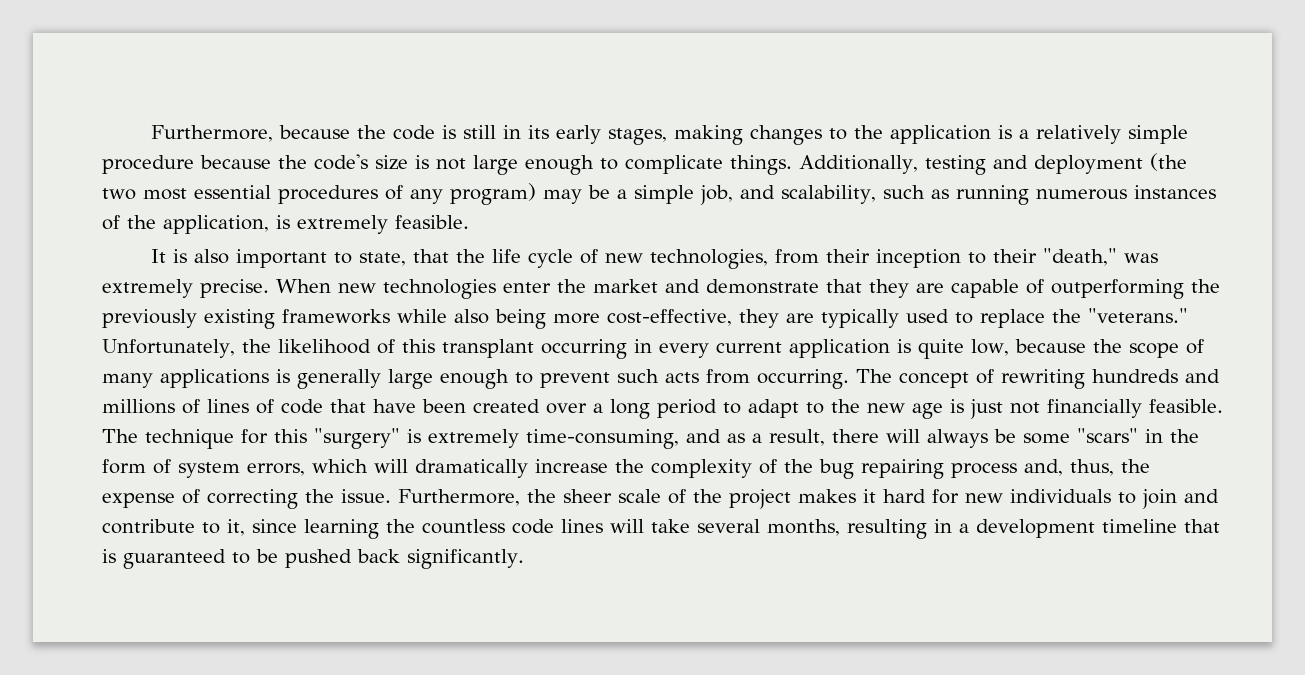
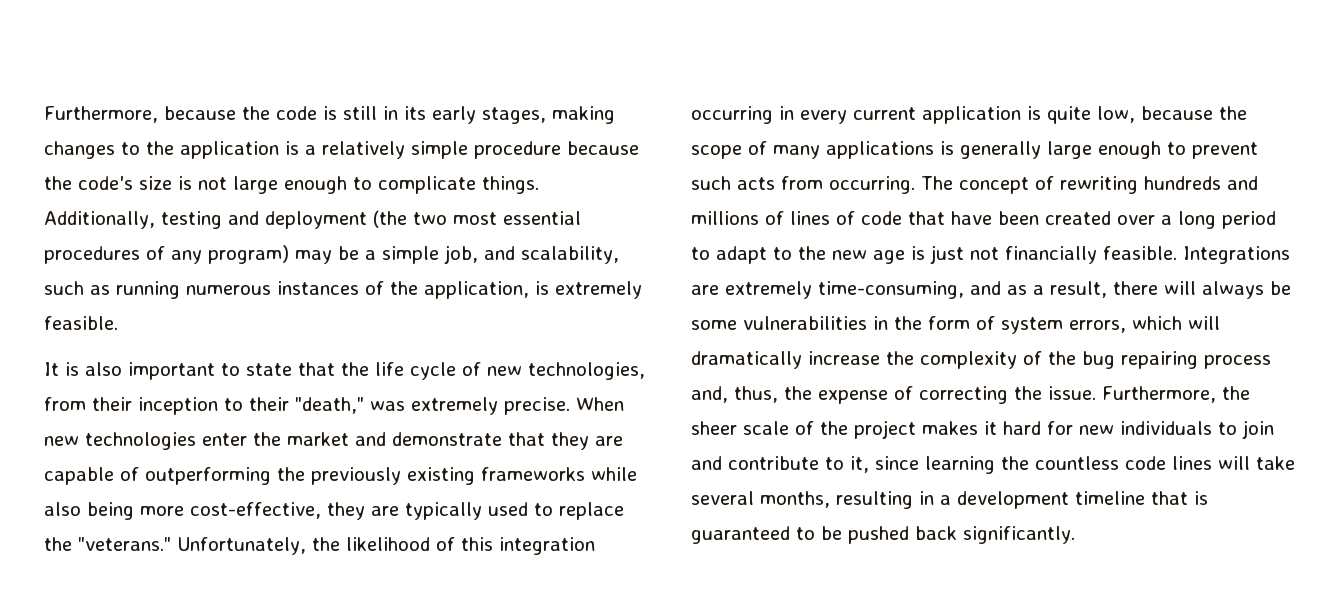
- It is also important to state, that the life cycle of new technologies, from their inception to their "death," was extremely precise.
+ It is also important to state that the life cycle of new technologies, from their inception to their "death," was extremely precise.
- Unfortunately, the likelihood of this transplant occurring in every current application is quite low, because the scope of many applications is generally large enough to prevent such acts from occurring.
+ Unfortunately, the likelihood of this integration occurring in every current application is quite low, because the scope of many applications is generally large enough to prevent such acts from occurring.
- The technique for this "surgery" is extremely time-consuming, and as a result, there will always be some "scars" in the form of system errors, which will dramatically increase the complexity of the bug repairing process and, thus, the expense of correcting the issue.
+ Integrations are extremely time-consuming, and as a result, there will always be some vulnerabilities in the form of system errors, which will dramatically increase the complexity of the bug repairing process and, thus, the expense of correcting the issue.

